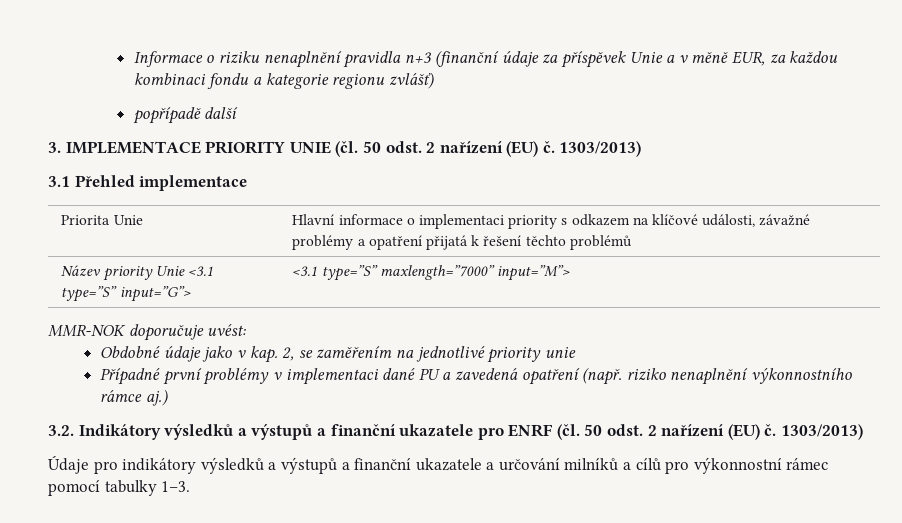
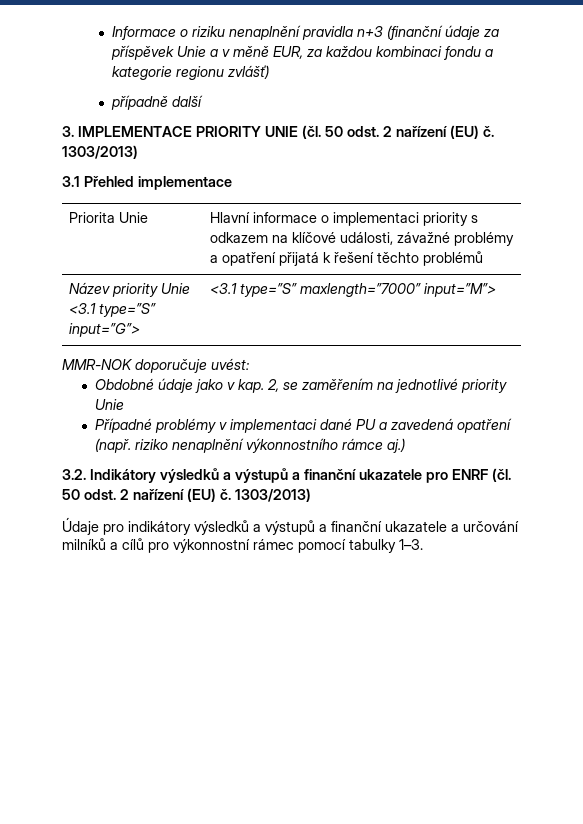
- popřípadě další
+ případně další
- Obdobné údaje jako v kap. 2, se zaměřením na jednotlivé priority unie
+ Obdobné údaje jako v kap. 2, se zaměřením na jednotlivé priority Unie
- Případné první problémy v implementaci dané PU a zavedená opatření (např. riziko nenaplnění výkonnostního rámce aj.)
+ Případné problémy v implementaci dané PU a zavedená opatření (např. riziko nenaplnění výkonnostního rámce aj.)

